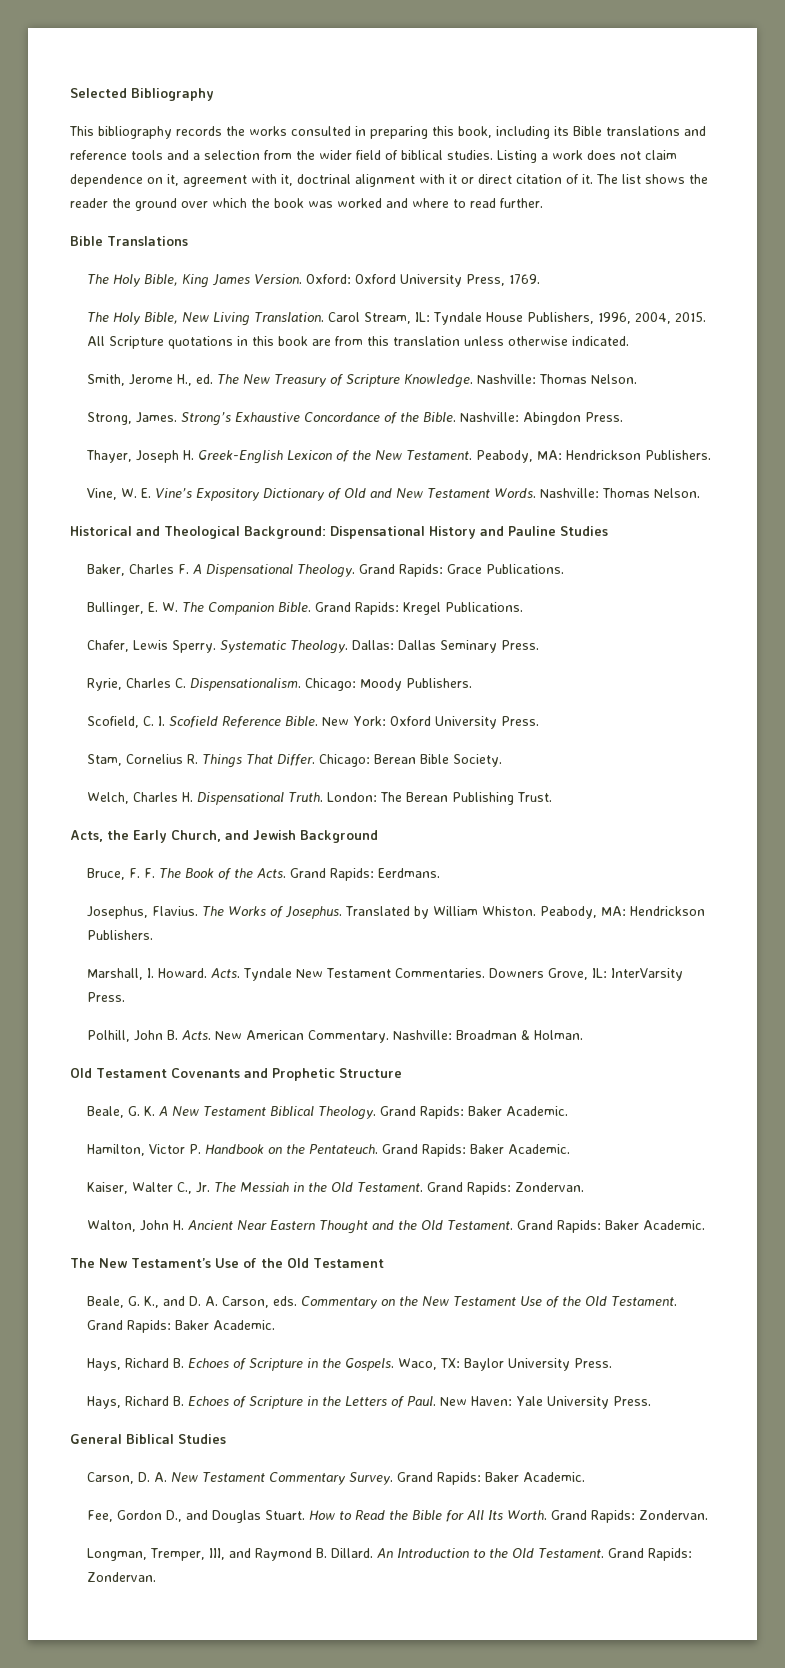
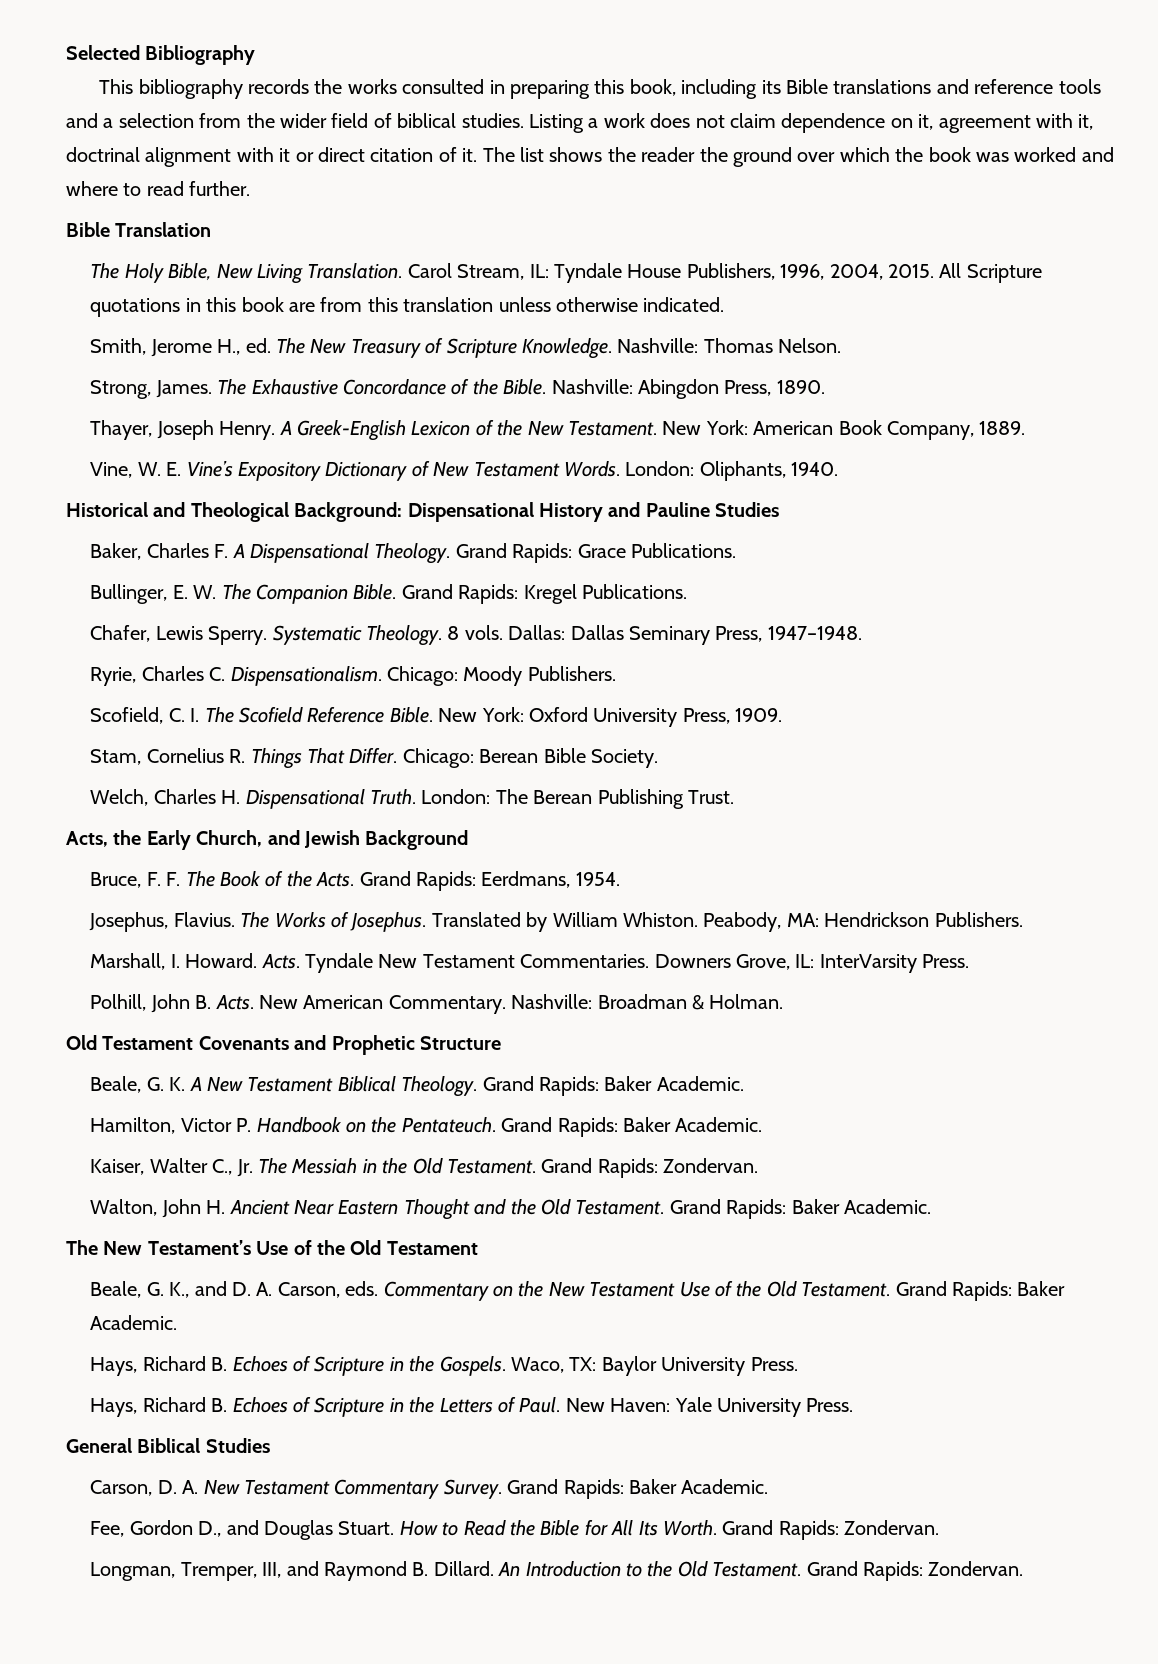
- Bible Translations
- The Holy Bible, King James Version. Oxford: Oxford University Press, 1769.
+ Bible Translation
- Strong’s Exhaustive Concordance of the Bible.
+ The Exhaustive Concordance of the Bible.
- Nashville: Abingdon Press.
+ Nashville: Abingdon Press, 1890.
- Thayer, Joseph H. Greek-English Lexicon of the New Testament. Peabody, MA: Hendrickson Publishers.
+ Thayer, Joseph Henry. A Greek-English Lexicon of the New Testament. New York: American Book Company, 1889.
- Vine, W. E. Vine’s Expository Dictionary of Old and New Testament Words. Nashville: Thomas Nelson.
+ Vine, W. E. Vine’s Expository Dictionary of New Testament Words. London: Oliphants, 1940.
+ 8 vols.
- Dallas: Dallas Seminary Press.
+ Dallas: Dallas Seminary Press, 1947–1948.
- Scofield, C. I. Scofield Reference Bible.
+ Scofield, C. I. The Scofield Reference Bible.
- New York: Oxford University Press.
+ New York: Oxford University Press, 1909.
- Grand Rapids: Eerdmans.
+ Grand Rapids: Eerdmans, 1954.

